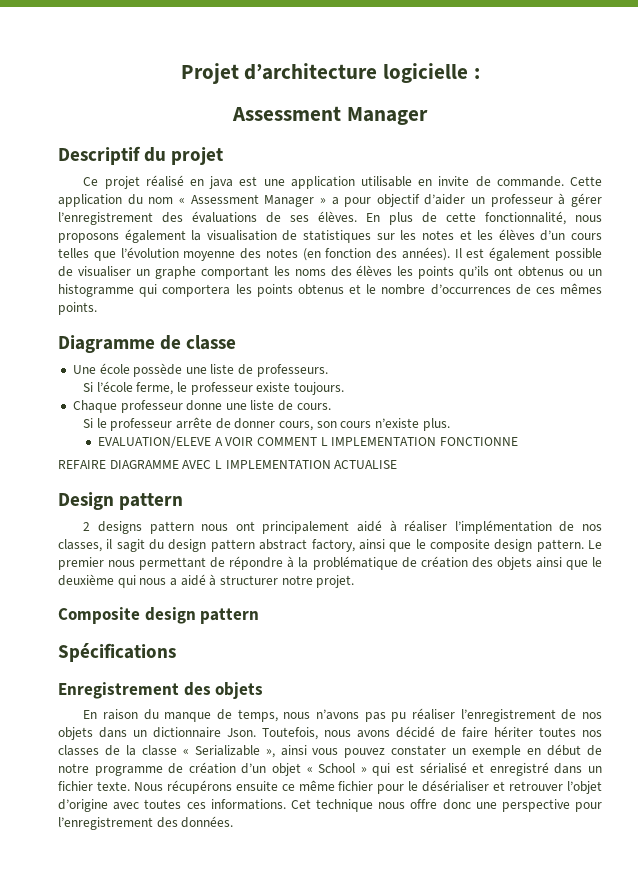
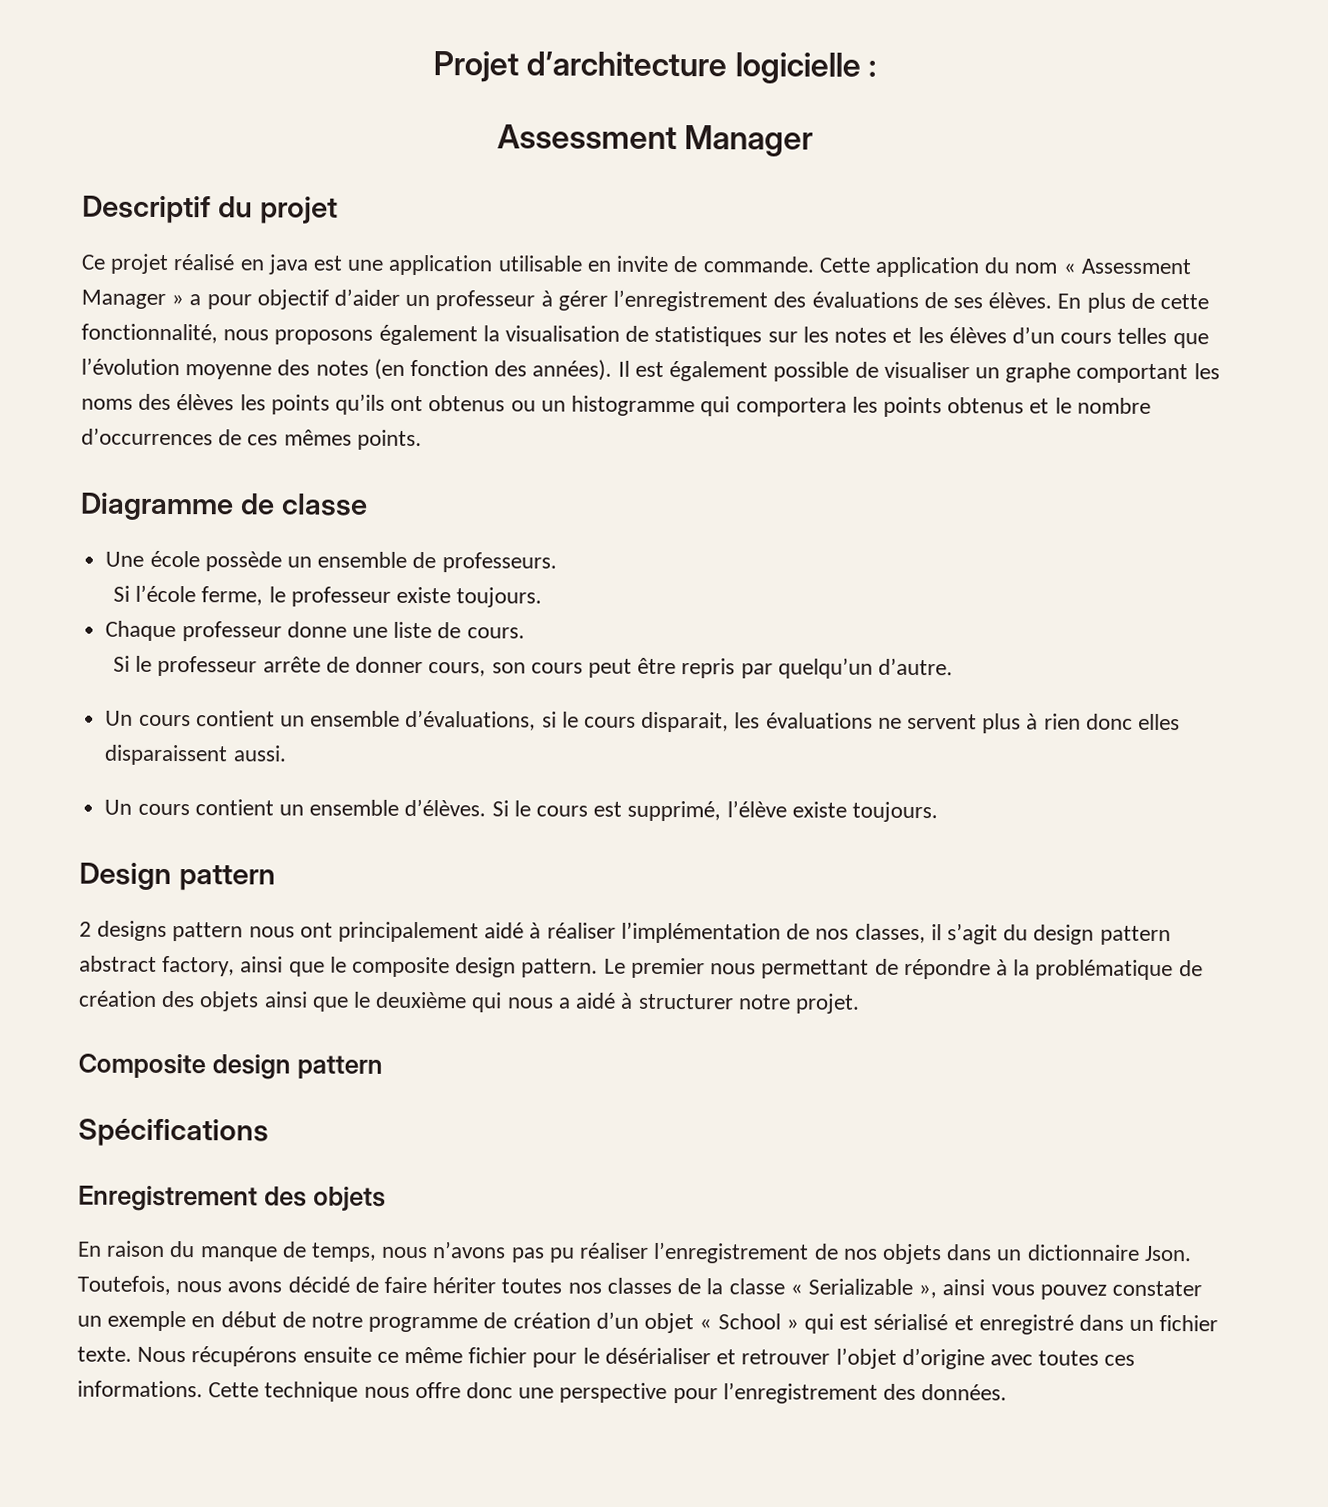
- Une école possède une liste de professeurs.
+ Une école possède un ensemble de professeurs.
- Si le professeur arrête de donner cours, son cours n’existe plus.
- EVALUATION/ELEVE A VOIR COMMENT L IMPLEMENTATION FONCTIONNE
- REFAIRE DIAGRAMME AVEC L IMPLEMENTATION ACTUALISE
+ Si le professeur arrête de donner cours, son cours peut être repris par quelqu’un d’autre.
+ Un cours contient un ensemble d’évaluations, si le cours disparait, les évaluations ne servent plus à rien donc elles disparaissent aussi.
+ Un cours contient un ensemble d’élèves. Si le cours est supprimé, l’élève existe toujours.
- 2 designs pattern nous ont principalement aidé à réaliser l’implémentation de nos classes, il sagit du design pattern abstract factory, ainsi que le composite design pattern.
+ 2 designs pattern nous ont principalement aidé à réaliser l’implémentation de nos classes, il s’agit du design pattern abstract factory, ainsi que le composite design pattern.
- Cet technique nous offre donc une perspective pour l’enregistrement des données.
+ Cette technique nous offre donc une perspective pour l’enregistrement des données.

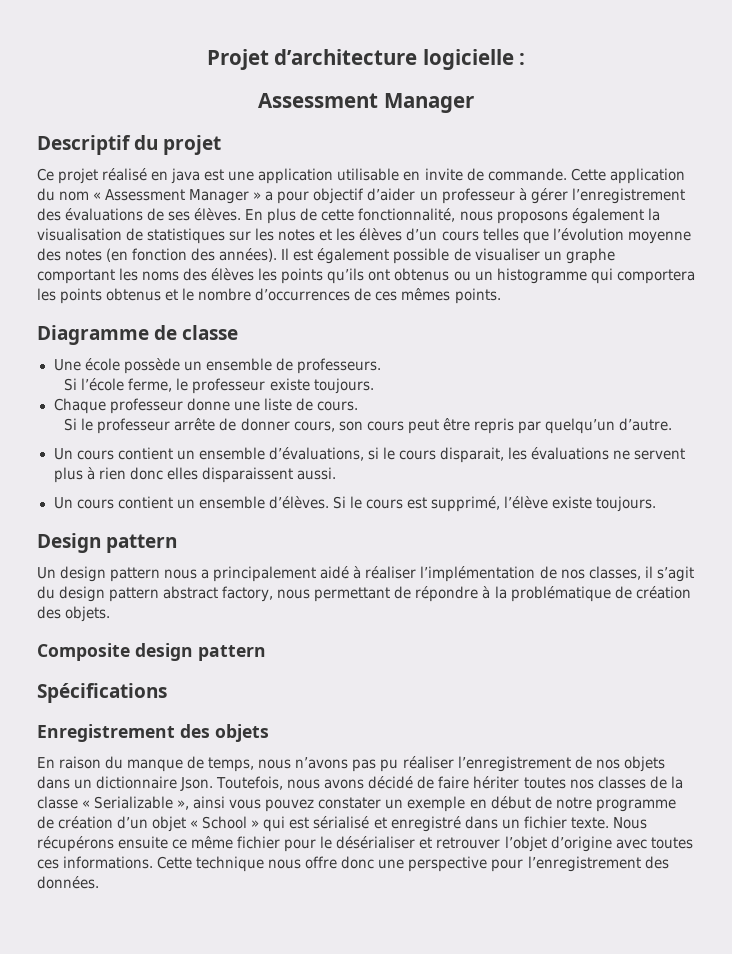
- 2 designs pattern nous ont principalement aidé à réaliser l’implémentation de nos classes, il s’agit du design pattern abstract factory, ainsi que le composite design pattern. Le premier nous permettant de répondre à la problématique de création des objets ainsi que le deuxième qui nous a aidé à structurer notre projet.
+ Un design pattern nous a principalement aidé à réaliser l’implémentation de nos classes, il s’agit du design pattern abstract factory, nous permettant de répondre à la problématique de création des objets.

